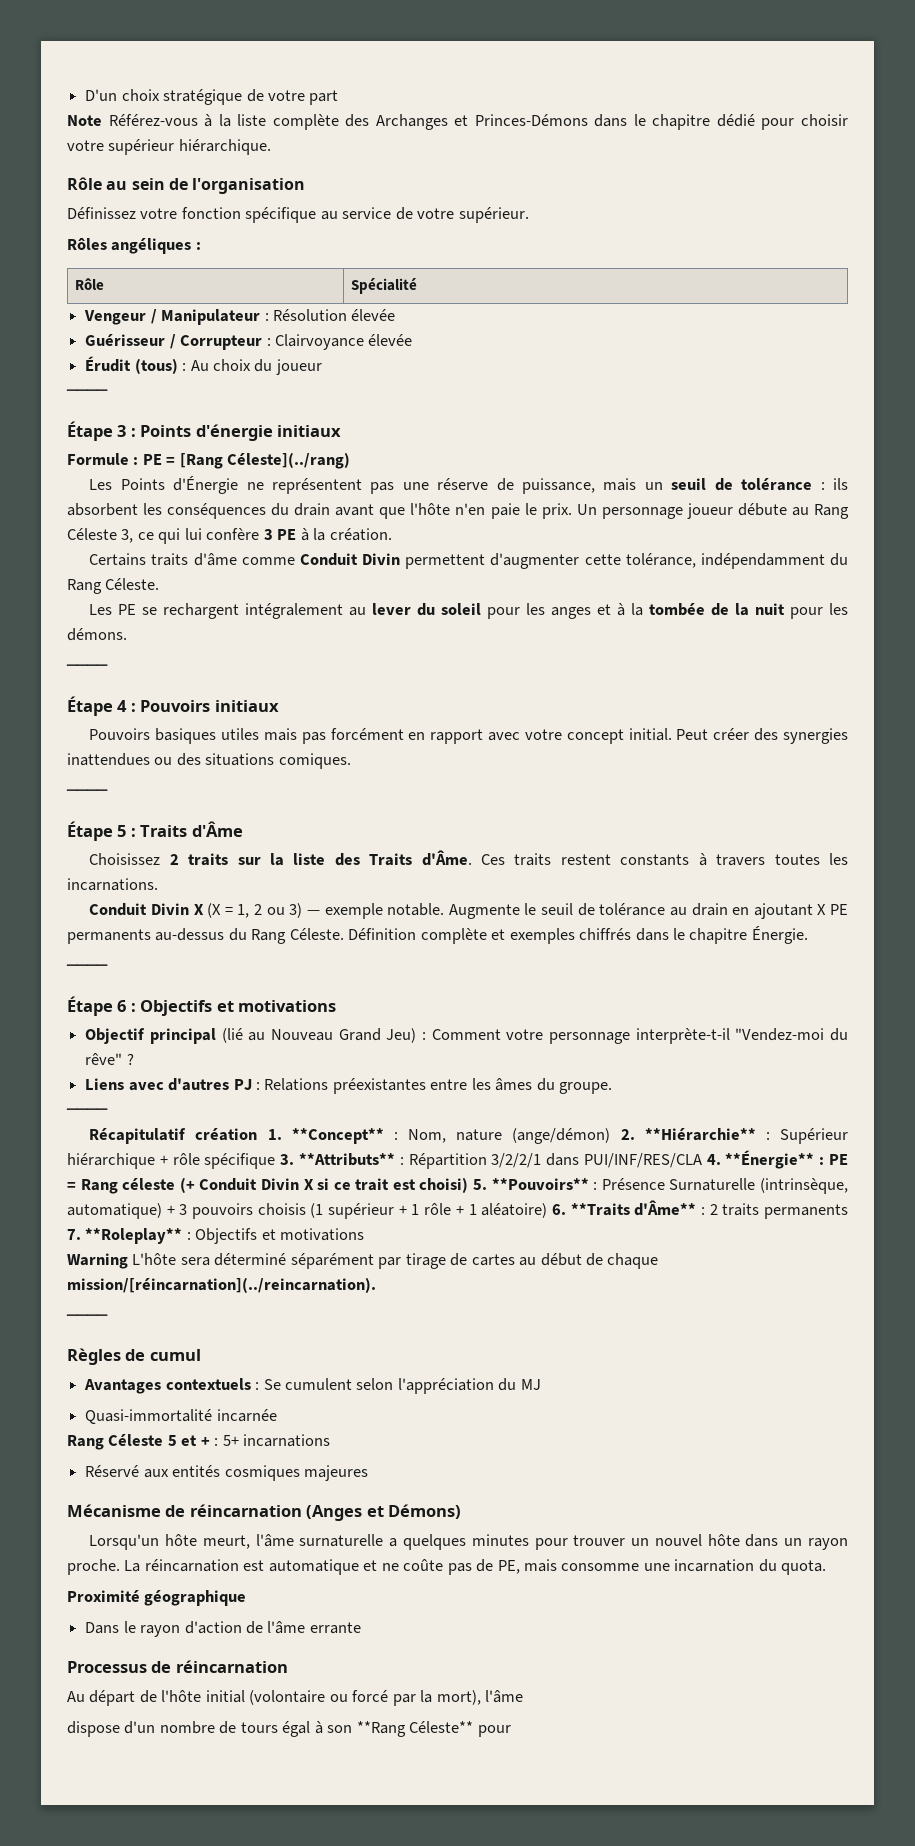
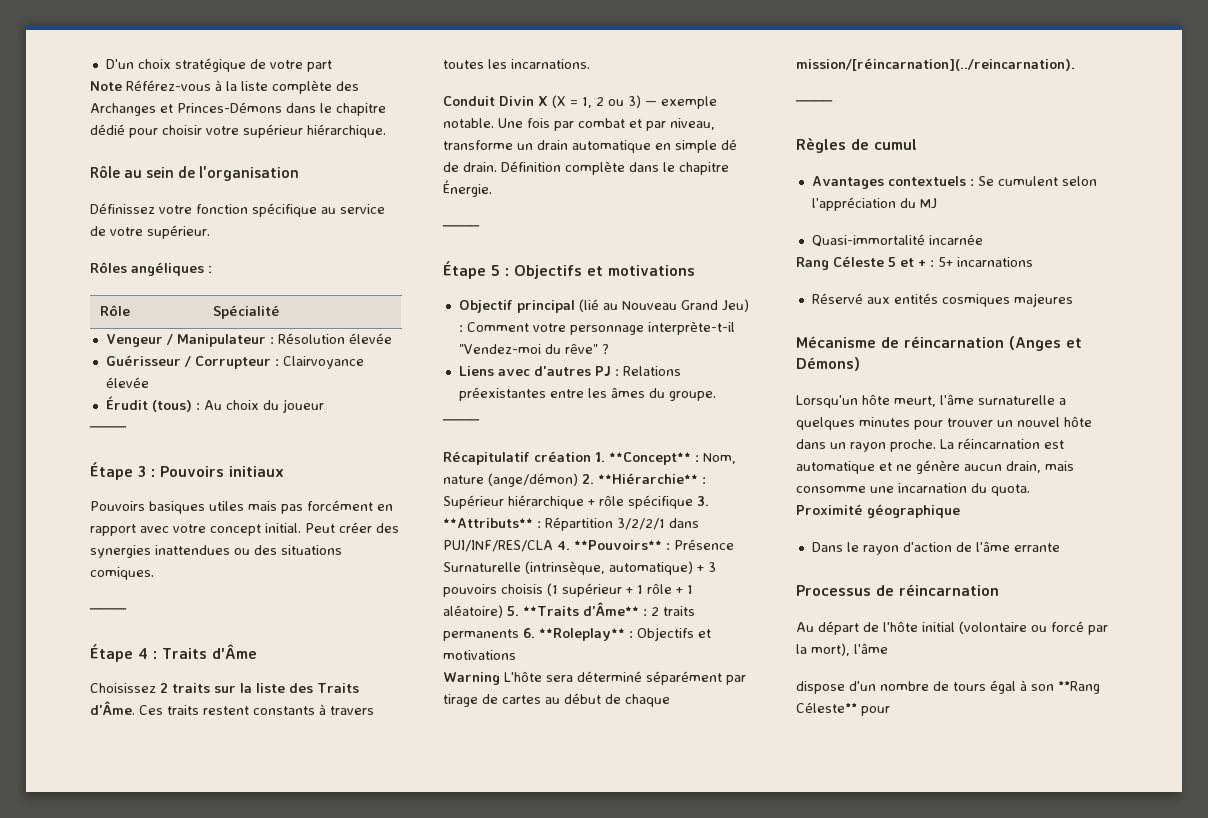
- Étape 3 : Points d'énergie initiaux
- Formule : PE = [Rang Céleste](../rang)
- Les Points d'Énergie ne représentent pas une réserve de puissance, mais un seuil de tolérance : ils absorbent les conséquences du drain avant que l'hôte n'en paie le prix. Un personnage joueur débute au Rang Céleste 3, ce qui lui confère 3 PE à la création.
- Certains traits d'âme comme Conduit Divin permettent d'augmenter cette tolérance, indépendamment du Rang Céleste.
- Les PE se rechargent intégralement au lever du soleil pour les anges et à la tombée de la nuit pour les démons.
- ────
- Étape 4 : Pouvoirs initiaux
+ Étape 3 : Pouvoirs initiaux
- Étape 5 : Traits d'Âme
+ Étape 4 : Traits d'Âme
- Augmente le seuil de tolérance au drain en ajoutant X PE permanents au-dessus du Rang Céleste. Définition complète et exemples chiffrés dans le chapitre Énergie.
+ Une fois par combat et par niveau, transforme un drain automatique en simple dé de drain. Définition complète dans le chapitre Énergie.
- Étape 6 : Objectifs et motivations
+ Étape 5 : Objectifs et motivations
- Récapitulatif création 1. **Concept** : Nom, nature (ange/démon) 2. **Hiérarchie** : Supérieur hiérarchique + rôle spécifique 3. **Attributs** : Répartition 3/2/2/1 dans PUI/INF/RES/CLA 4. **Énergie** : PE = Rang céleste (+ Conduit Divin X si ce trait est choisi) 5. **Pouvoirs** : Présence Surnaturelle (intrinsèque, automatique) + 3 pouvoirs choisis (1 supérieur + 1 rôle + 1 aléatoire) 6. **Traits d'Âme** : 2 traits permanents 7. **Roleplay** : Objectifs et motivations
+ Récapitulatif création 1. **Concept** : Nom, nature (ange/démon) 2. **Hiérarchie** : Supérieur hiérarchique + rôle spécifique 3. **Attributs** : Répartition 3/2/2/1 dans PUI/INF/RES/CLA 4. **Pouvoirs** : Présence Surnaturelle (intrinsèque, automatique) + 3 pouvoirs choisis (1 supérieur + 1 rôle + 1 aléatoire) 5. **Traits d'Âme** : 2 traits permanents 6. **Roleplay** : Objectifs et motivations
- La réincarnation est automatique et ne coûte pas de PE, mais consomme une incarnation du quota.
+ La réincarnation est automatique et ne génère aucun drain, mais consomme une incarnation du quota.

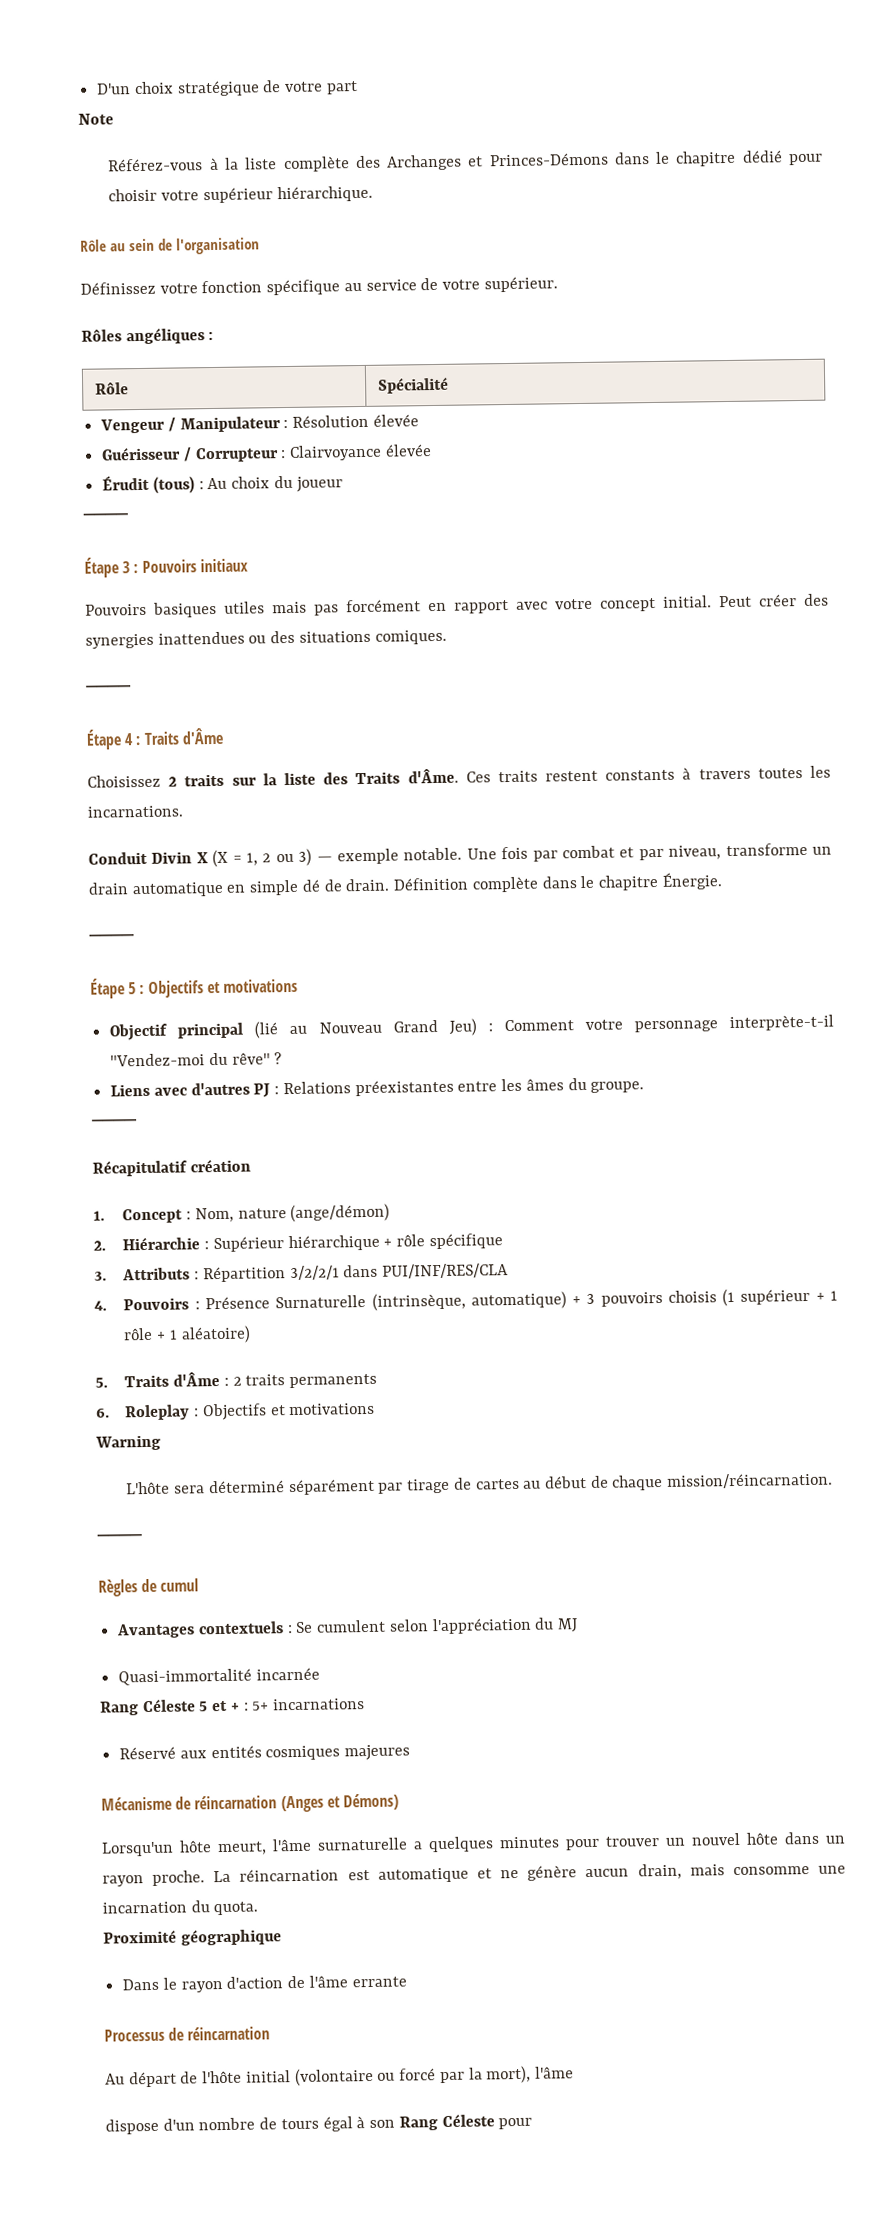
- Note Référez-vous à la liste complète des Archanges et Princes-Démons dans le chapitre dédié pour choisir votre supérieur hiérarchique.
+ Note
+ Référez-vous à la liste complète des Archanges et Princes-Démons dans le chapitre dédié pour choisir votre supérieur hiérarchique.
- Récapitulatif création 1. **Concept** : Nom, nature (ange/démon) 2. **Hiérarchie** : Supérieur hiérarchique + rôle spécifique 3. **Attributs** : Répartition 3/2/2/1 dans PUI/INF/RES/CLA 4. **Pouvoirs** : Présence Surnaturelle (intrinsèque, automatique) + 3 pouvoirs choisis (1 supérieur + 1 rôle + 1 aléatoire) 5. **Traits d'Âme** : 2 traits permanents 6. **Roleplay** : Objectifs et motivations
+ Récapitulatif création
+ 1. Concept : Nom, nature (ange/démon)
+ 2. Hiérarchie : Supérieur hiérarchique + rôle spécifique
+ 3. Attributs : Répartition 3/2/2/1 dans PUI/INF/RES/CLA
+ 4. Pouvoirs : Présence Surnaturelle (intrinsèque, automatique) + 3 pouvoirs choisis (1 supérieur + 1 rôle + 1 aléatoire)
+ 5. Traits d'Âme : 2 traits permanents
+ 6. Roleplay : Objectifs et motivations
- Warning L'hôte sera déterminé séparément par tirage de cartes au début de chaque mission/[réincarnation](../reincarnation).
+ Warning
+ L'hôte sera déterminé séparément par tirage de cartes au début de chaque mission/réincarnation.
- dispose d'un nombre de tours égal à son **Rang Céleste** pour
+ dispose d'un nombre de tours égal à son Rang Céleste pour

